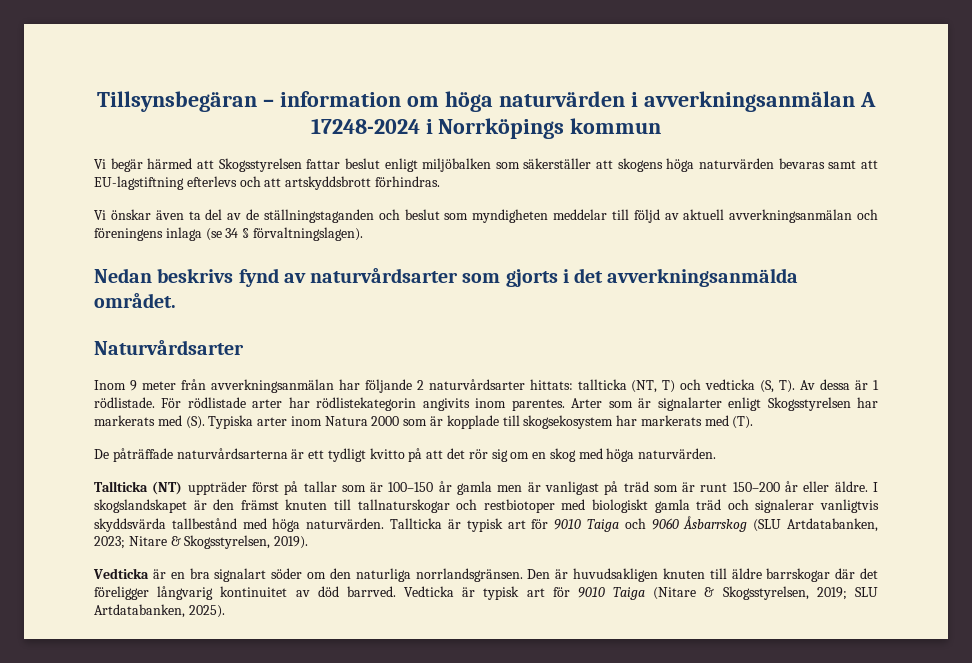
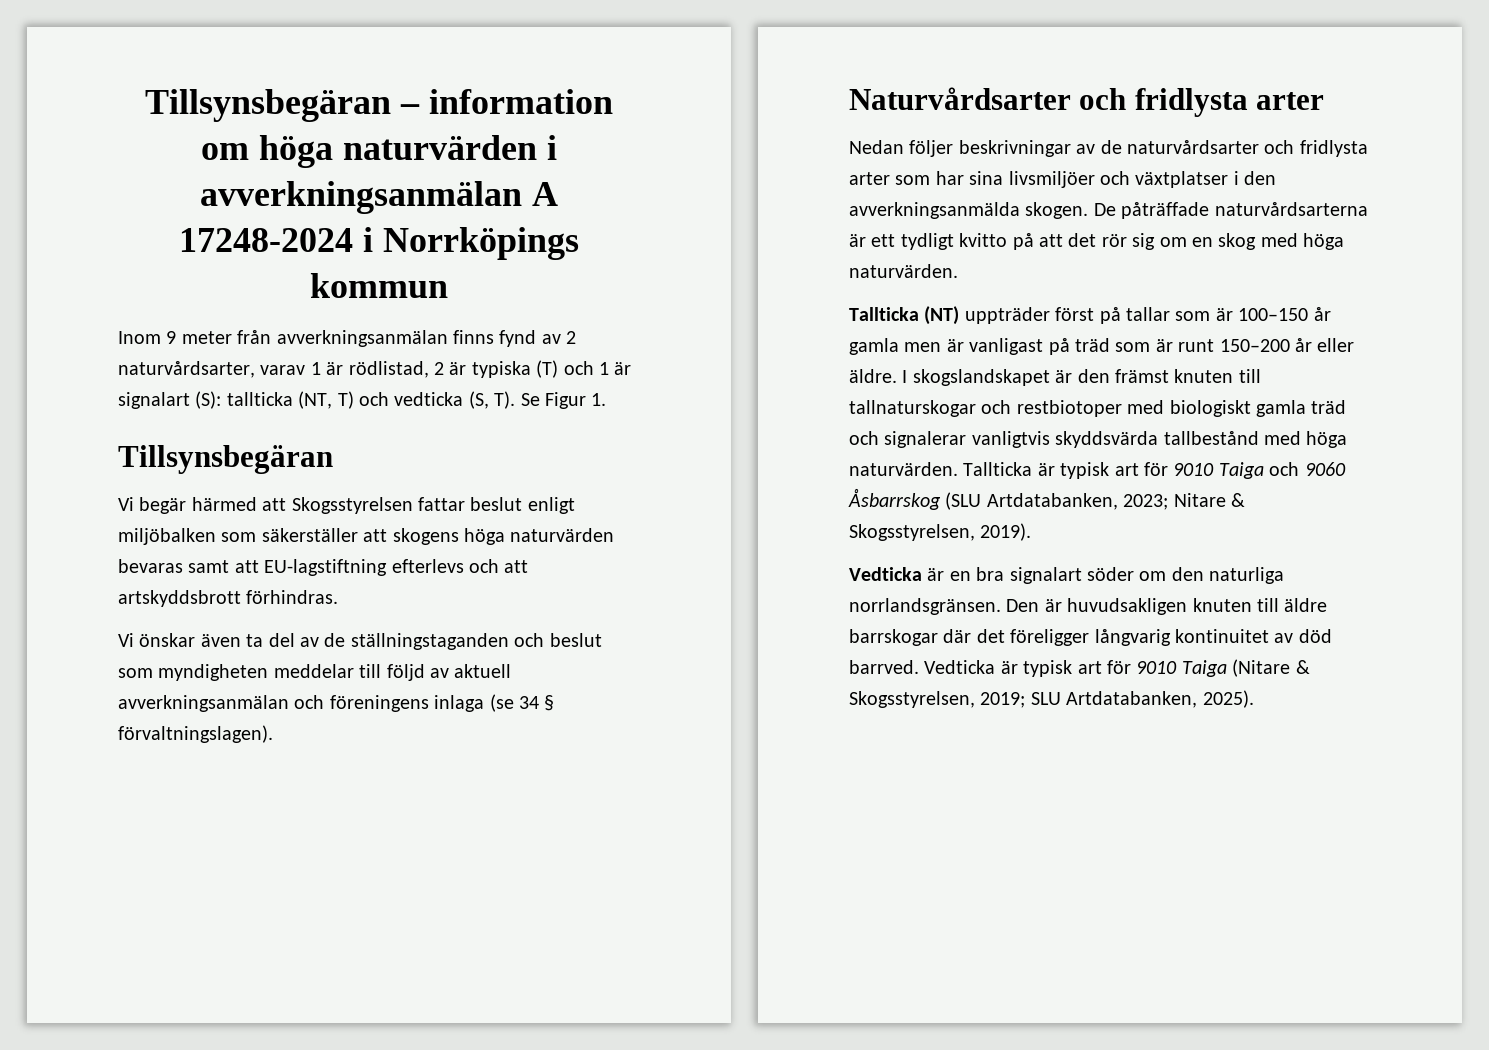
+ Inom 9 meter från avverkningsanmälan finns fynd av 2 naturvårdsarter, varav 1 är rödlistad, 2 är typiska (T) och 1 är signalart (S): tallticka (NT, T) och vedticka (S, T). Se Figur 1.
+ Tillsynsbegäran
- Nedan beskrivs fynd av naturvårdsarter som gjorts i det avverkningsanmälda området.
- Naturvårdsarter
- Inom 9 meter från avverkningsanmälan har följande 2 naturvårdsarter hittats: tallticka (NT, T) och vedticka (S, T). Av dessa är 1 rödlistade. För rödlistade arter har rödlistekategorin angivits inom parentes. Arter som är signalarter enligt Skogsstyrelsen har markerats med (S). Typiska arter inom Natura 2000 som är kopplade till skogsekosystem har markerats med (T).
- De påträffade naturvårdsarterna är ett tydligt kvitto på att det rör sig om en skog med höga naturvärden.
+ Naturvårdsarter och fridlysta arter
+ Nedan följer beskrivningar av de naturvårdsarter och fridlysta arter som har sina livsmiljöer och växtplatser i den avverkningsanmälda skogen. De påträffade naturvårdsarterna är ett tydligt kvitto på att det rör sig om en skog med höga naturvärden.

